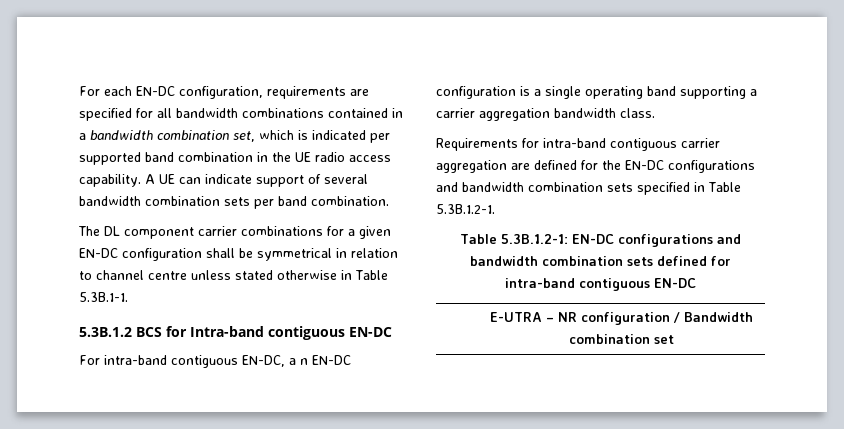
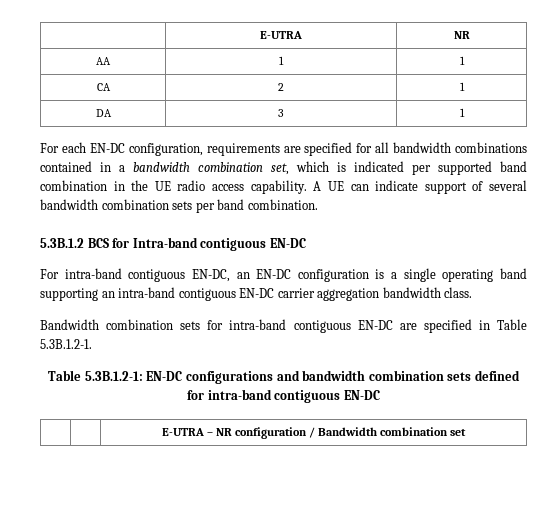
+ | E-UTRA | NR
+ AA | 1 | 1
+ CA | 2 | 1
+ DA | 3 | 1
- The DL component carrier combinations for a given EN-DC configuration shall be symmetrical in relation to channel centre unless stated otherwise in Table 5.3B.1-1.
- For intra-band contiguous EN-DC, a n EN-DC configuration is a single operating band supporting a carrier aggregation bandwidth class.
+ For intra-band contiguous EN-DC, an EN-DC configuration is a single operating band supporting an intra-band contiguous EN-DC carrier aggregation bandwidth class.
- Requirements for intra-band contiguous carrier aggregation are defined for the EN-DC configurations and bandwidth combination sets specified in Table 5.3B.1.2-1.
+ Bandwidth combination sets for intra-band contiguous EN-DC are specified in Table 5.3B.1.2-1.

